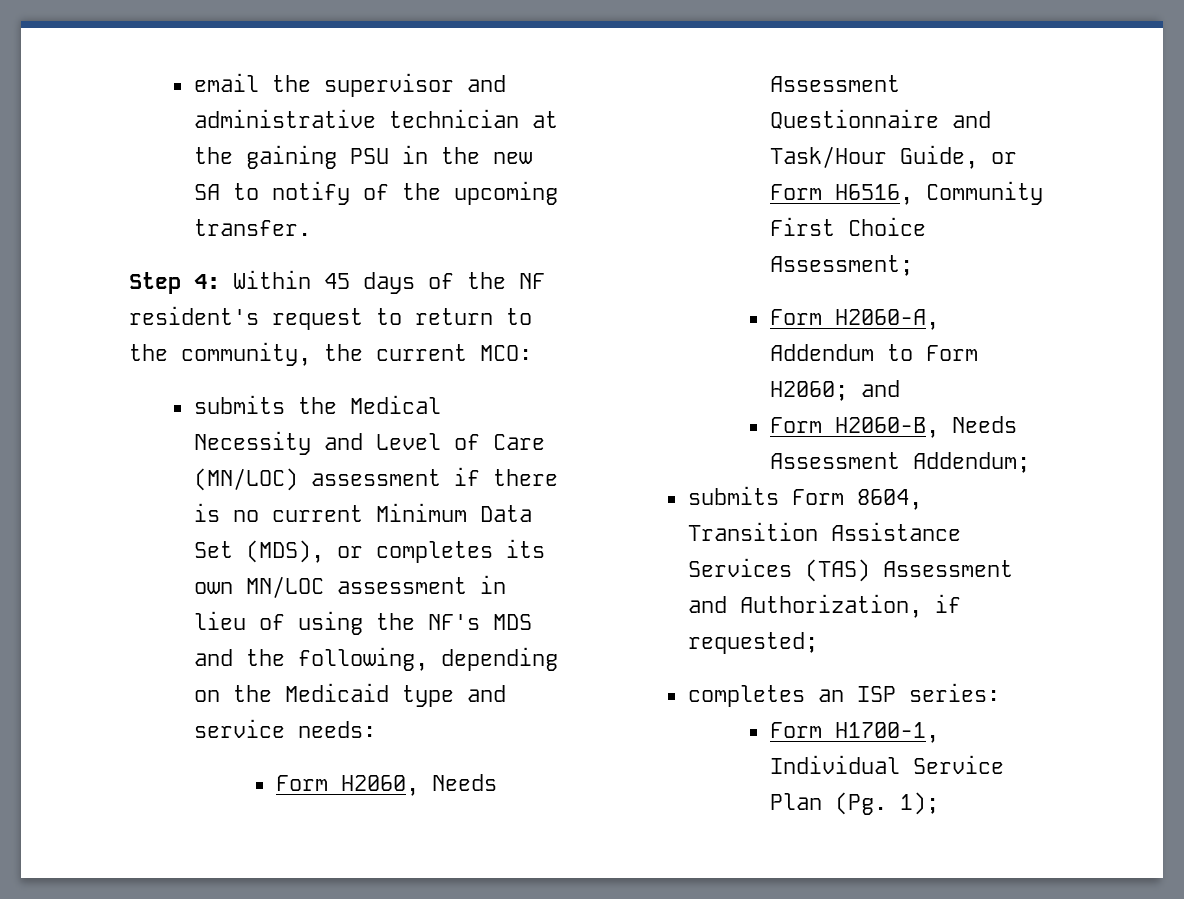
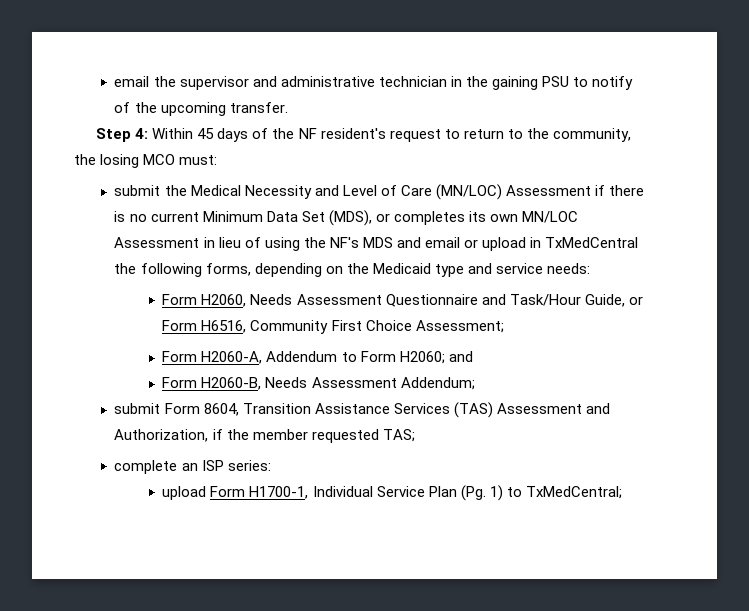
- email the supervisor and administrative technician at the gaining PSU in the new SA to notify of the upcoming transfer.
+ email the supervisor and administrative technician in the gaining PSU to notify of the upcoming transfer.
- Step 4: Within 45 days of the NF resident's request to return to the community, the current MCO:
- submits the Medical Necessity and Level of Care (MN/LOC) assessment if there is no current Minimum Data Set (MDS), or completes its own MN/LOC assessment in lieu of using the NF's MDS and the following, depending on the Medicaid type and service needs:
+ Step 4: Within 45 days of the NF resident's request to return to the community, the losing MCO must:
+ submit the Medical Necessity and Level of Care (MN/LOC) Assessment if there is no current Minimum Data Set (MDS), or completes its own MN/LOC Assessment in lieu of using the NF's MDS and email or upload in TxMedCentral the following forms, depending on the Medicaid type and service needs:
- submits Form 8604, Transition Assistance Services (TAS) Assessment and Authorization, if requested;
- completes an ISP series:
+ submit Form 8604, Transition Assistance Services (TAS) Assessment and Authorization, if the member requested TAS;
+ complete an ISP series:
- Form H1700-1, Individual Service Plan (Pg. 1);
+ upload Form H1700-1, Individual Service Plan (Pg. 1) to TxMedCentral;

